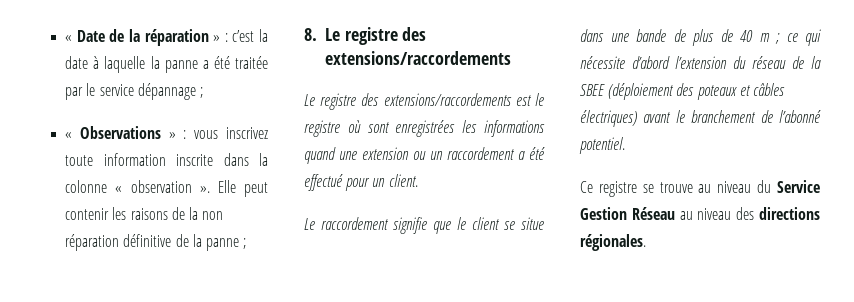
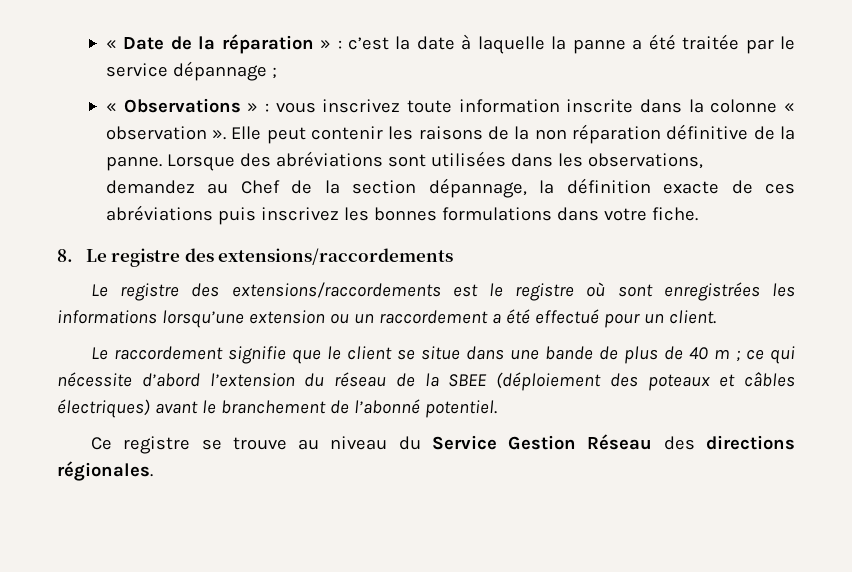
- Elle peut contenir les raisons de la non réparation définitive de la panne ;
+ Elle peut contenir les raisons de la non réparation définitive de la panne. Lorsque des abréviations sont utilisées dans les observations, demandez au Chef de la section dépannage, la définition exacte de ces abréviations puis inscrivez les bonnes formulations dans votre fiche.
- Le registre des extensions/raccordements est le registre où sont enregistrées les informations quand une extension ou un raccordement a été effectué pour un client.
+ Le registre des extensions/raccordements est le registre où sont enregistrées les informations lorsqu’une extension ou un raccordement a été effectué pour un client.
- Ce registre se trouve au niveau du Service Gestion Réseau au niveau des directions régionales.
+ Ce registre se trouve au niveau du Service Gestion Réseau des directions régionales.

